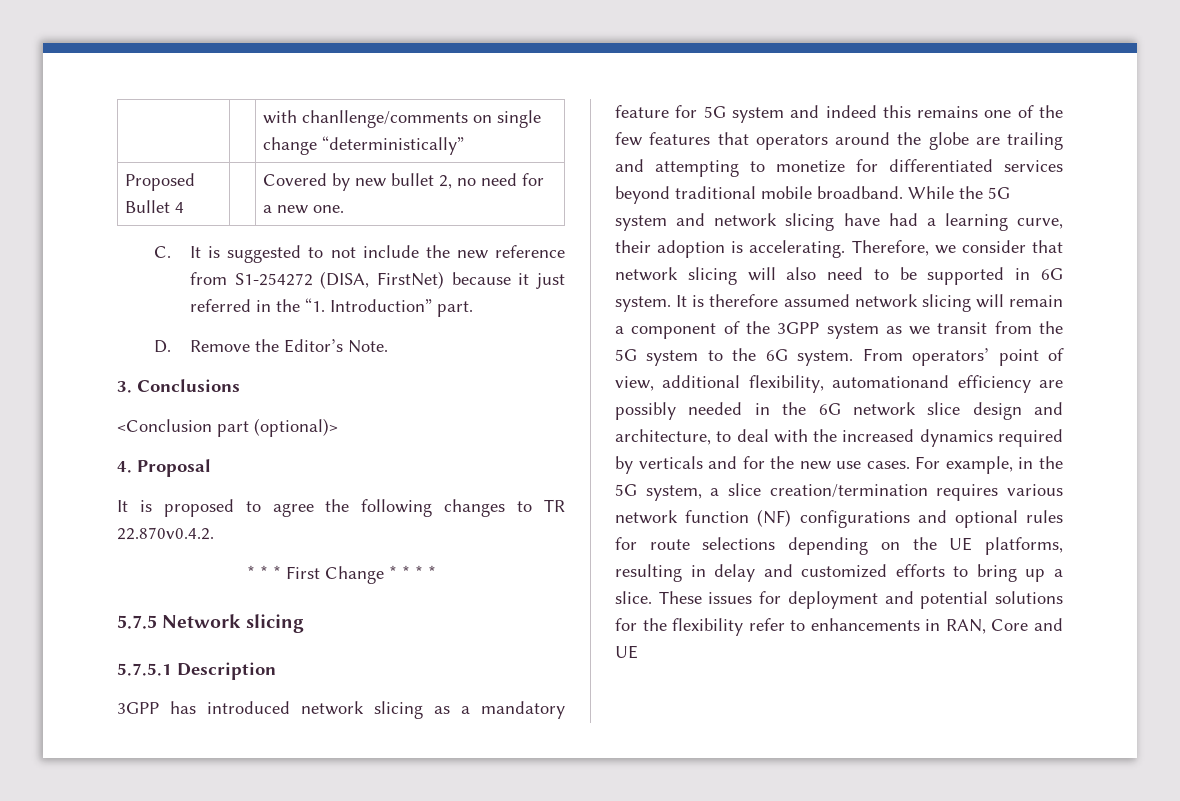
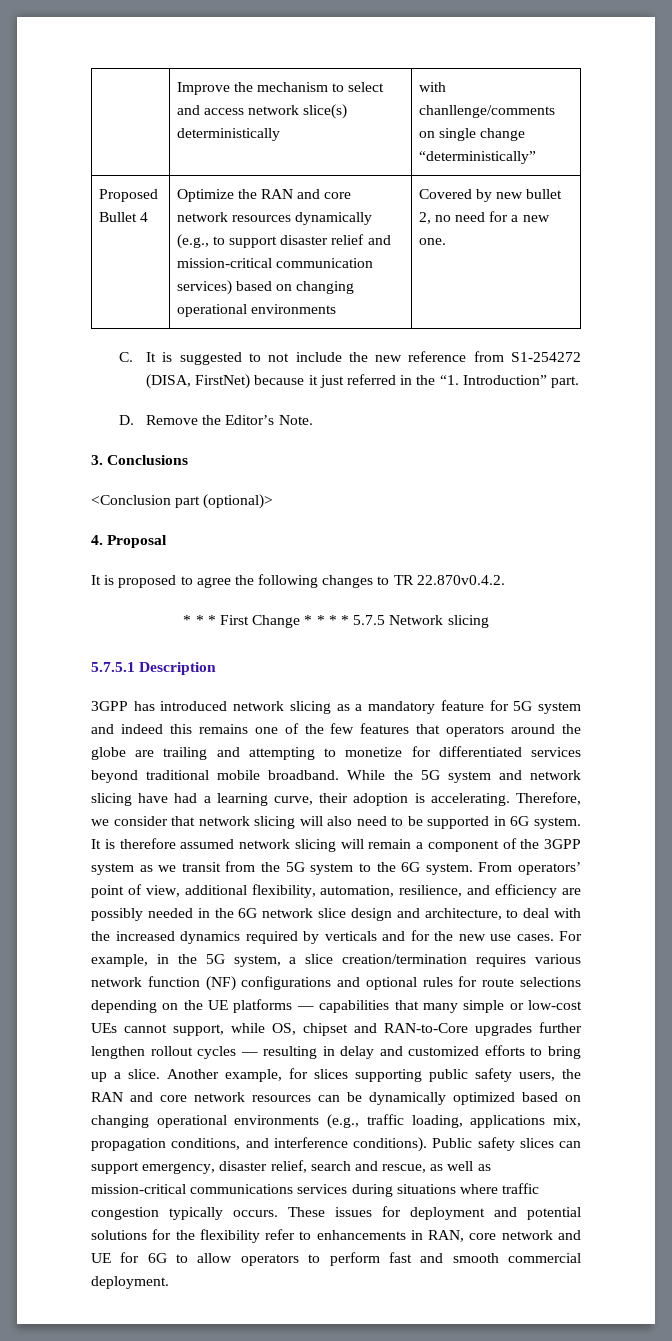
- | | with chanllenge/comments on single change “deterministically”
+ | Improve the mechanism to select and access network slice(s) deterministically | with chanllenge/comments on single change “deterministically”
- Proposed Bullet 4 | | Covered by new bullet 2, no need for a new one.
+ Proposed Bullet 4 | Optimize the RAN and core network resources dynamically (e.g., to support disaster relief and mission-critical communication services) based on changing operational environments | Covered by new bullet 2, no need for a new one.
- * * * First Change * * * *
- 5.7.5 Network slicing
+ * * * First Change * * * * 5.7.5 Network slicing
- From operators’ point of view, additional flexibility, automationand efficiency are possibly needed in the 6G network slice design and architecture, to deal with the increased dynamics required by verticals and for the new use cases.
+ From operators’ point of view, additional flexibility, automation, resilience, and efficiency are possibly needed in the 6G network slice design and architecture, to deal with the increased dynamics required by verticals and for the new use cases.
- For example, in the 5G system, a slice creation/termination requires various network function (NF) configurations and optional rules for route selections depending on the UE platforms, resulting in delay and customized efforts to bring up a slice.
+ For example, in the 5G system, a slice creation/termination requires various network function (NF) configurations and optional rules for route selections depending on the UE platforms — capabilities that many simple or low-cost UEs cannot support, while OS, chipset and RAN-to-Core upgrades further lengthen rollout cycles — resulting in delay and customized efforts to bring up a slice.
+ Another example, for slices supporting public safety users, the RAN and core network resources can be dynamically optimized based on changing operational environments (e.g., traffic loading, applications mix, propagation conditions, and interference conditions). Public safety slices can support emergency, disaster relief, search and rescue, as well as mission-critical communications services during situations where traffic congestion typically occurs.
- These issues for deployment and potential solutions for the flexibility refer to enhancements in RAN, Core and UE
+ These issues for deployment and potential solutions for the flexibility refer to enhancements in RAN, core network and UE for 6G to allow operators to perform fast and smooth commercial deployment.

